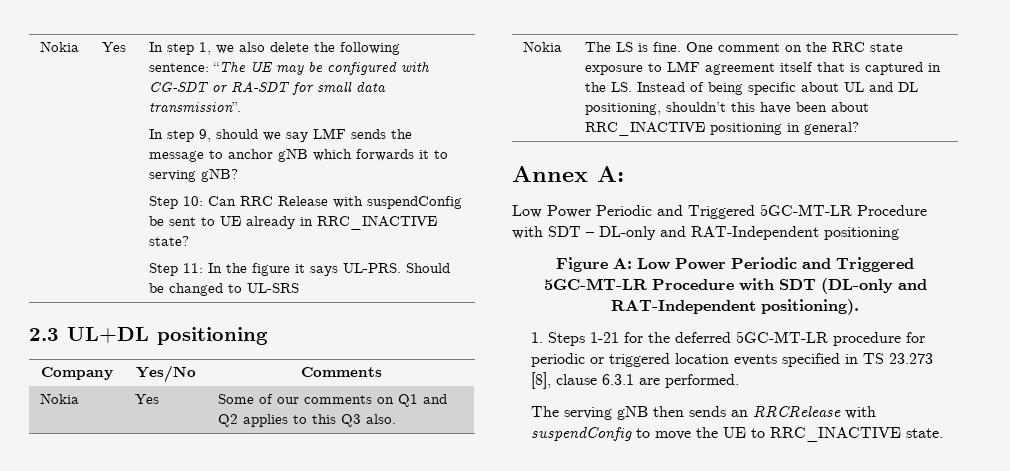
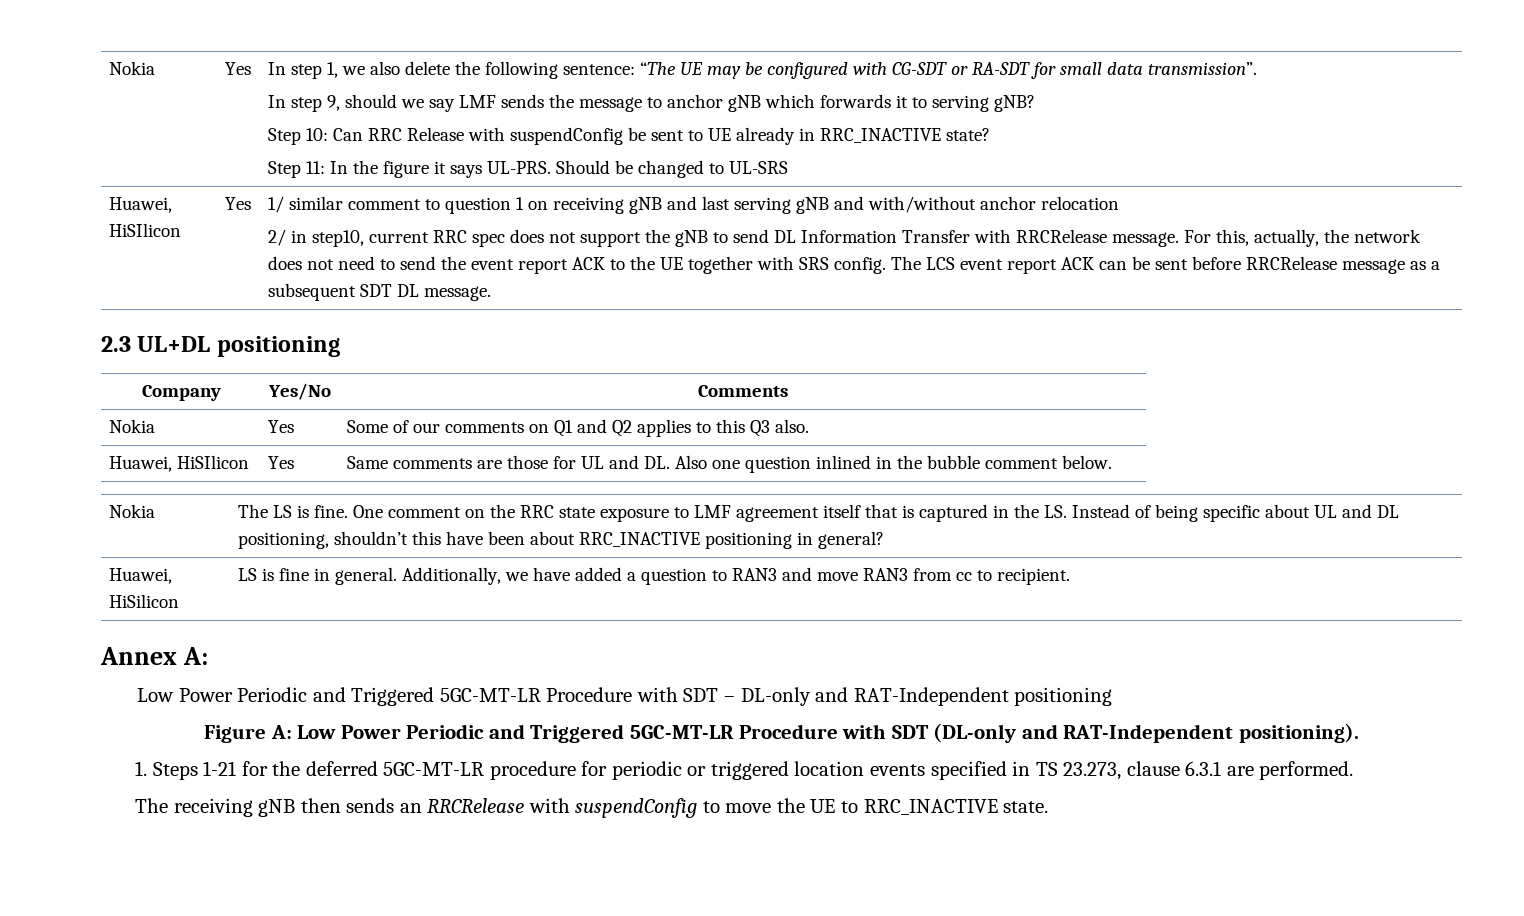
+ Huawei, HiSIlicon | Yes | 1/ similar comment to question 1 on receiving gNB and last serving gNB and with/without anchor relocation
+ 2/ in step10, current RRC spec does not support the gNB to send DL Information Transfer with RRCRelease message. For this, actually, the network does not need to send the event report ACK to the UE together with SRS config. The LCS event report ACK can be sent before RRCRelease message as a subsequent SDT DL message.
+ Huawei, HiSIlicon | Yes | Same comments are those for UL and DL. Also one question inlined in the bubble comment below.
+ Huawei, HiSilicon | LS is fine in general. Additionally, we have added a question to RAN3 and move RAN3 from cc to recipient.
- 1. Steps 1-21 for the deferred 5GC-MT-LR procedure for periodic or triggered location events specified in TS 23.273 [8], clause 6.3.1 are performed.
+ 1. Steps 1-21 for the deferred 5GC-MT-LR procedure for periodic or triggered location events specified in TS 23.273, clause 6.3.1 are performed.
- The serving gNB then sends an RRCRelease with suspendConfig to move the UE to RRC_INACTIVE state.
+ The receiving gNB then sends an RRCRelease with suspendConfig to move the UE to RRC_INACTIVE state.

